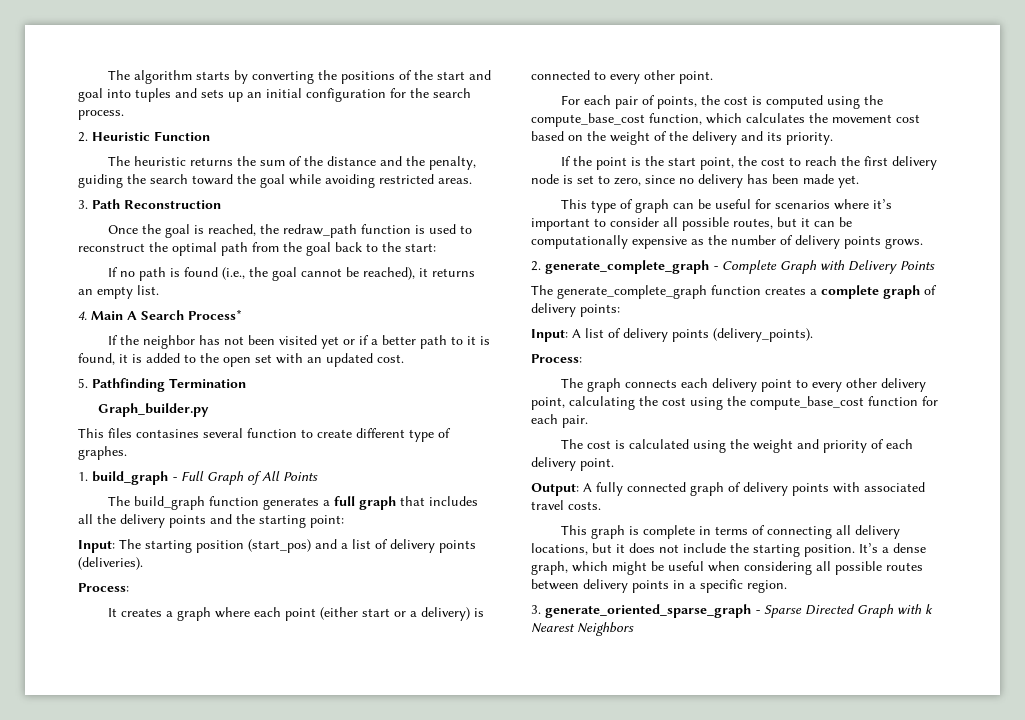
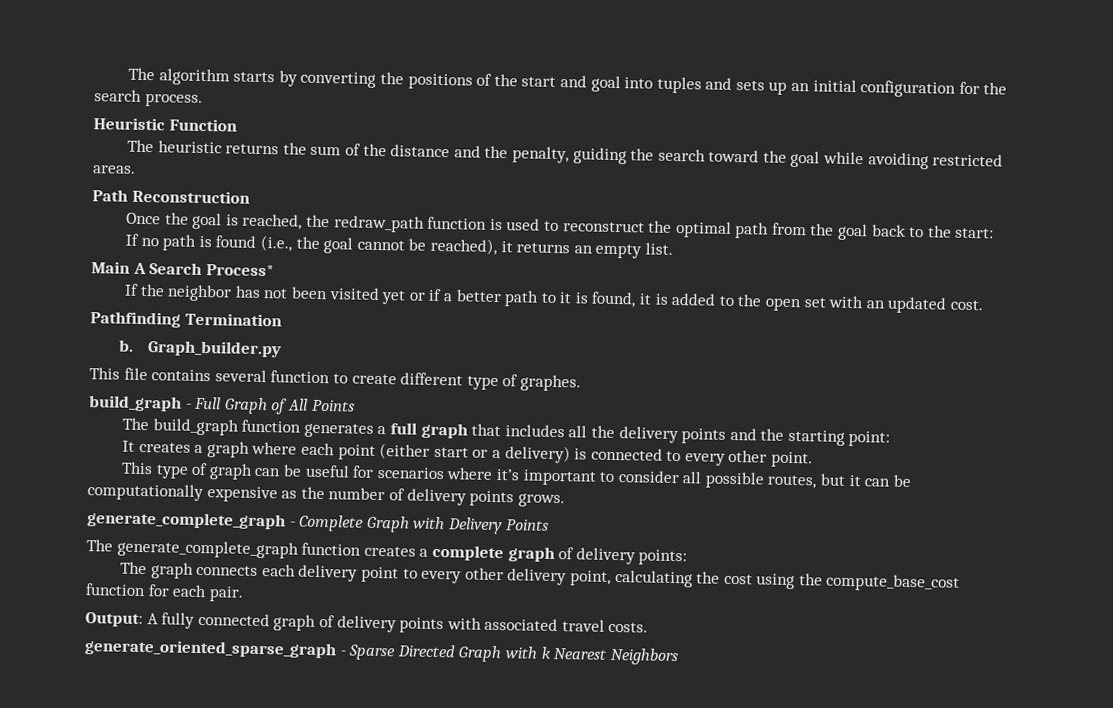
- 2. Heuristic Function
+ Heuristic Function
- 3. Path Reconstruction
+ Path Reconstruction
- 4. Main A Search Process*
+ Main A Search Process*
- 5. Pathfinding Termination
+ Pathfinding Termination
+ b.
- This files contasines several function to create different type of graphes.
+ This file contains several function to create different type of graphes.
- 1. build_graph - Full Graph of All Points
+ build_graph - Full Graph of All Points
- Input: The starting position (start_pos) and a list of delivery points (deliveries).
- Process:
- For each pair of points, the cost is computed using the compute_base_cost function, which calculates the movement cost based on the weight of the delivery and its priority.
- If the point is the start point, the cost to reach the first delivery node is set to zero, since no delivery has been made yet.
- 2. generate_complete_graph - Complete Graph with Delivery Points
+ generate_complete_graph - Complete Graph with Delivery Points
- Input: A list of delivery points (delivery_points).
- Process:
- The cost is calculated using the weight and priority of each delivery point.
- This graph is complete in terms of connecting all delivery locations, but it does not include the starting position. It’s a dense graph, which might be useful when considering all possible routes between delivery points in a specific region.
- 3. generate_oriented_sparse_graph - Sparse Directed Graph with k Nearest Neighbors
+ generate_oriented_sparse_graph - Sparse Directed Graph with k Nearest Neighbors

